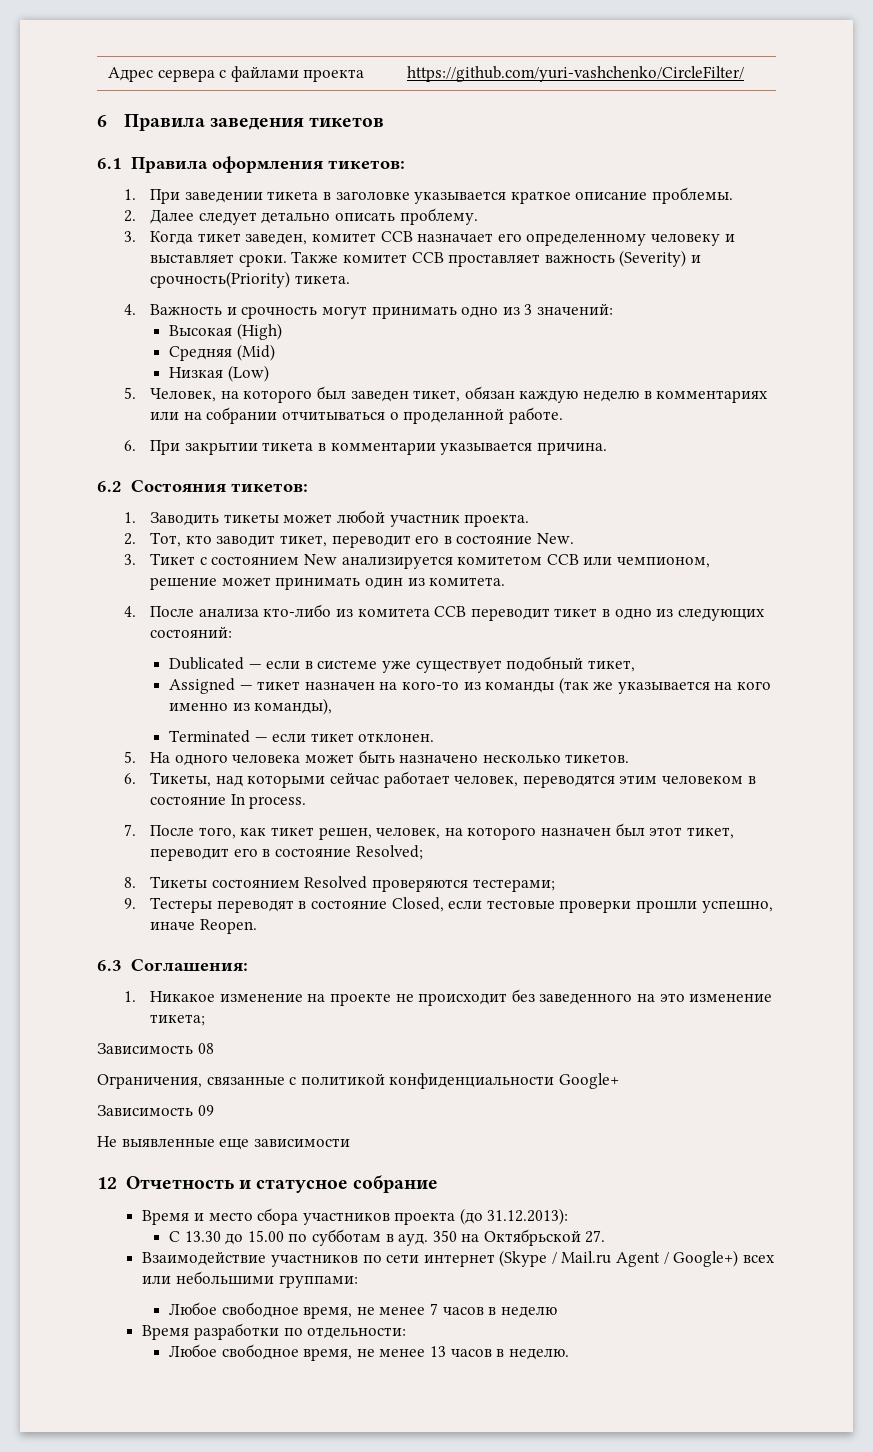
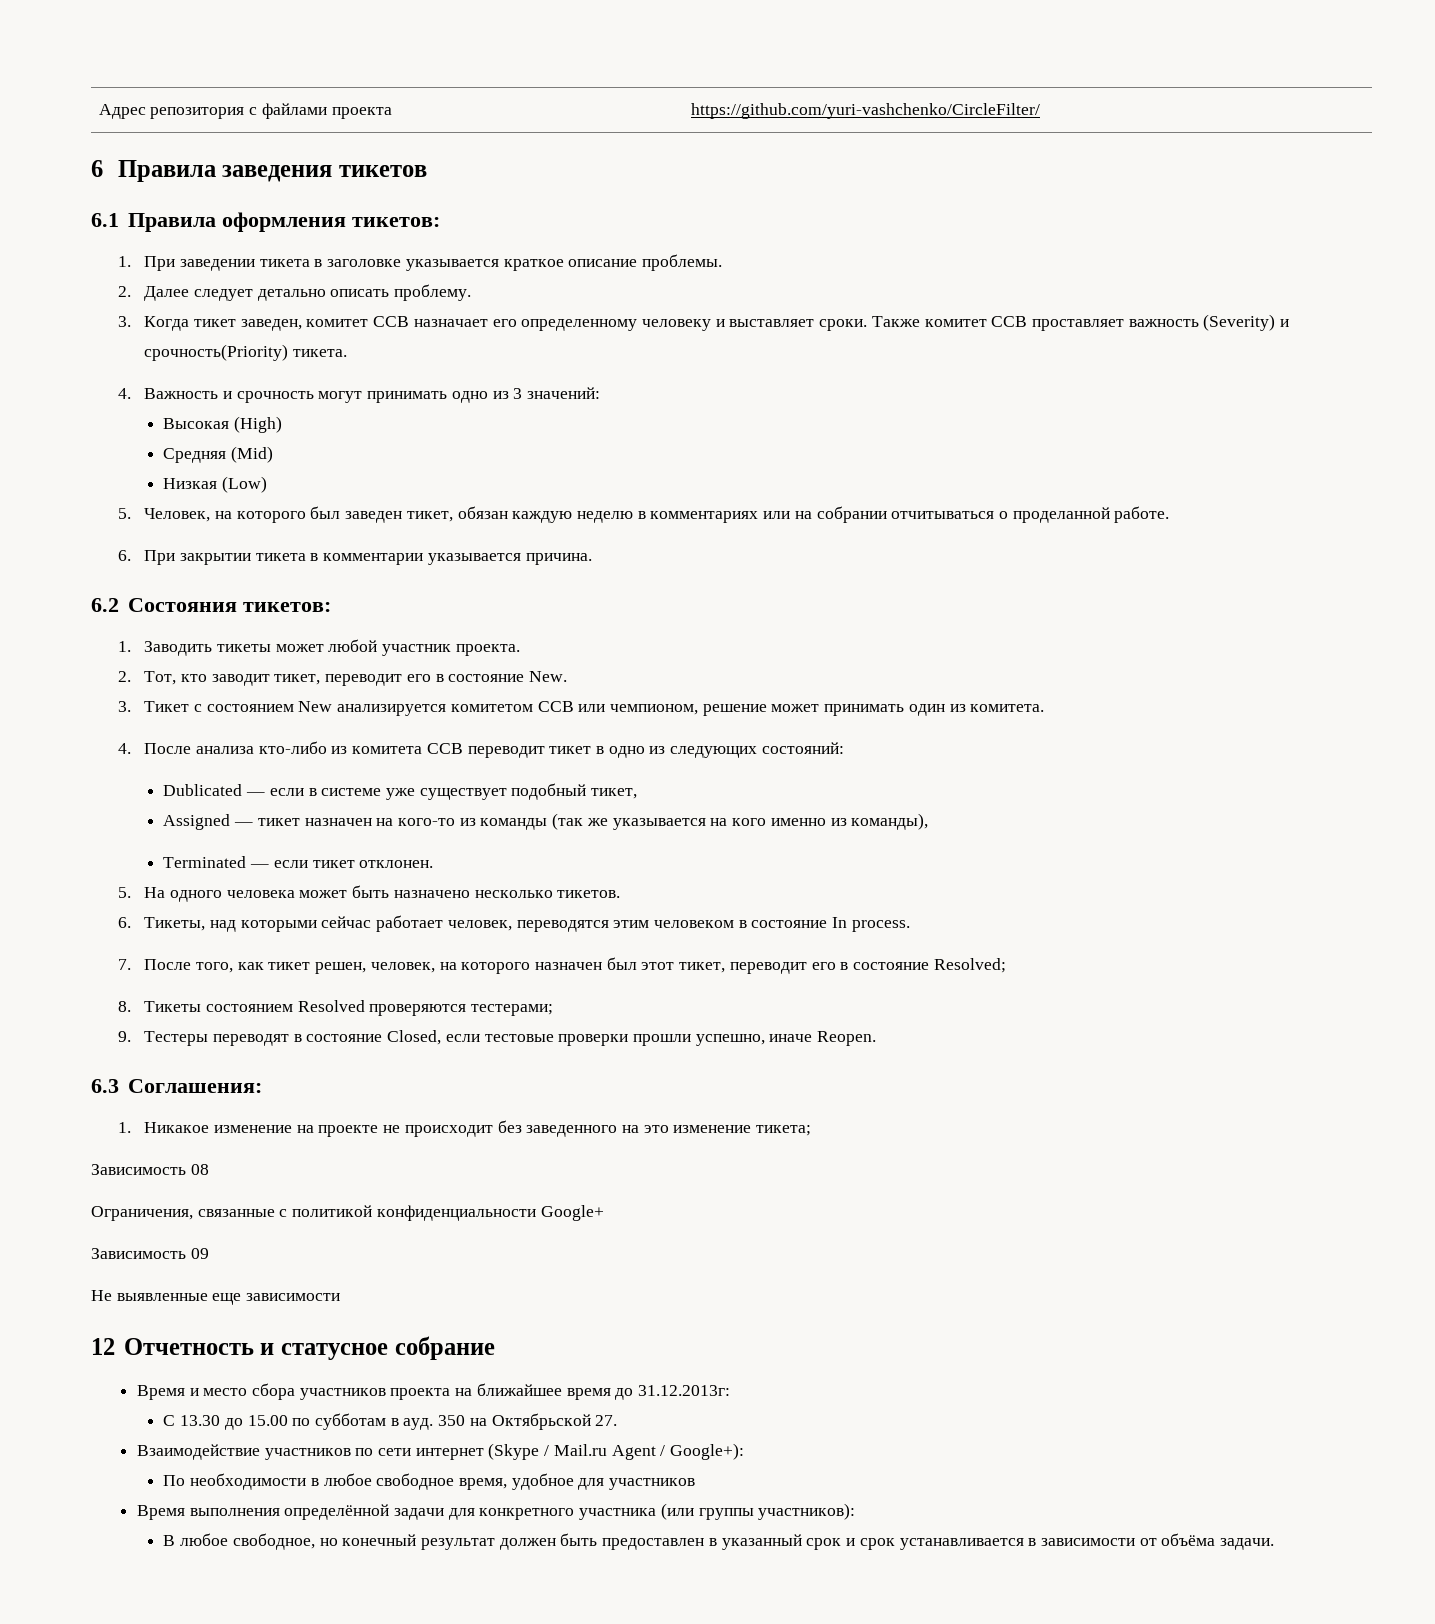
- Адрес сервера с файлами проекта | https://github.com/yuri-vashchenko/CircleFilter/
+ Адрес репозитория с файлами проекта | https://github.com/yuri-vashchenko/CircleFilter/
- Время и место сбора участников проекта (до 31.12.2013):
+ Время и место сбора участников проекта на ближайшее время до 31.12.2013г:
- Взаимодействие участников по сети интернет (Skype / Mail.ru Agent / Google+) всех или небольшими группами:
- Любое свободное время, не менее 7 часов в неделю
- Время разработки по отдельности:
- Любое свободное время, не менее 13 часов в неделю.
+ Взаимодействие участников по сети интернет (Skype / Mail.ru Agent / Google+):
+ По необходимости в любое свободное время, удобное для участников
+ Время выполнения определённой задачи для конкретного участника (или группы участников):
+ В любое свободное, но конечный результат должен быть предоставлен в указанный срок и срок устанавливается в зависимости от объёма задачи.

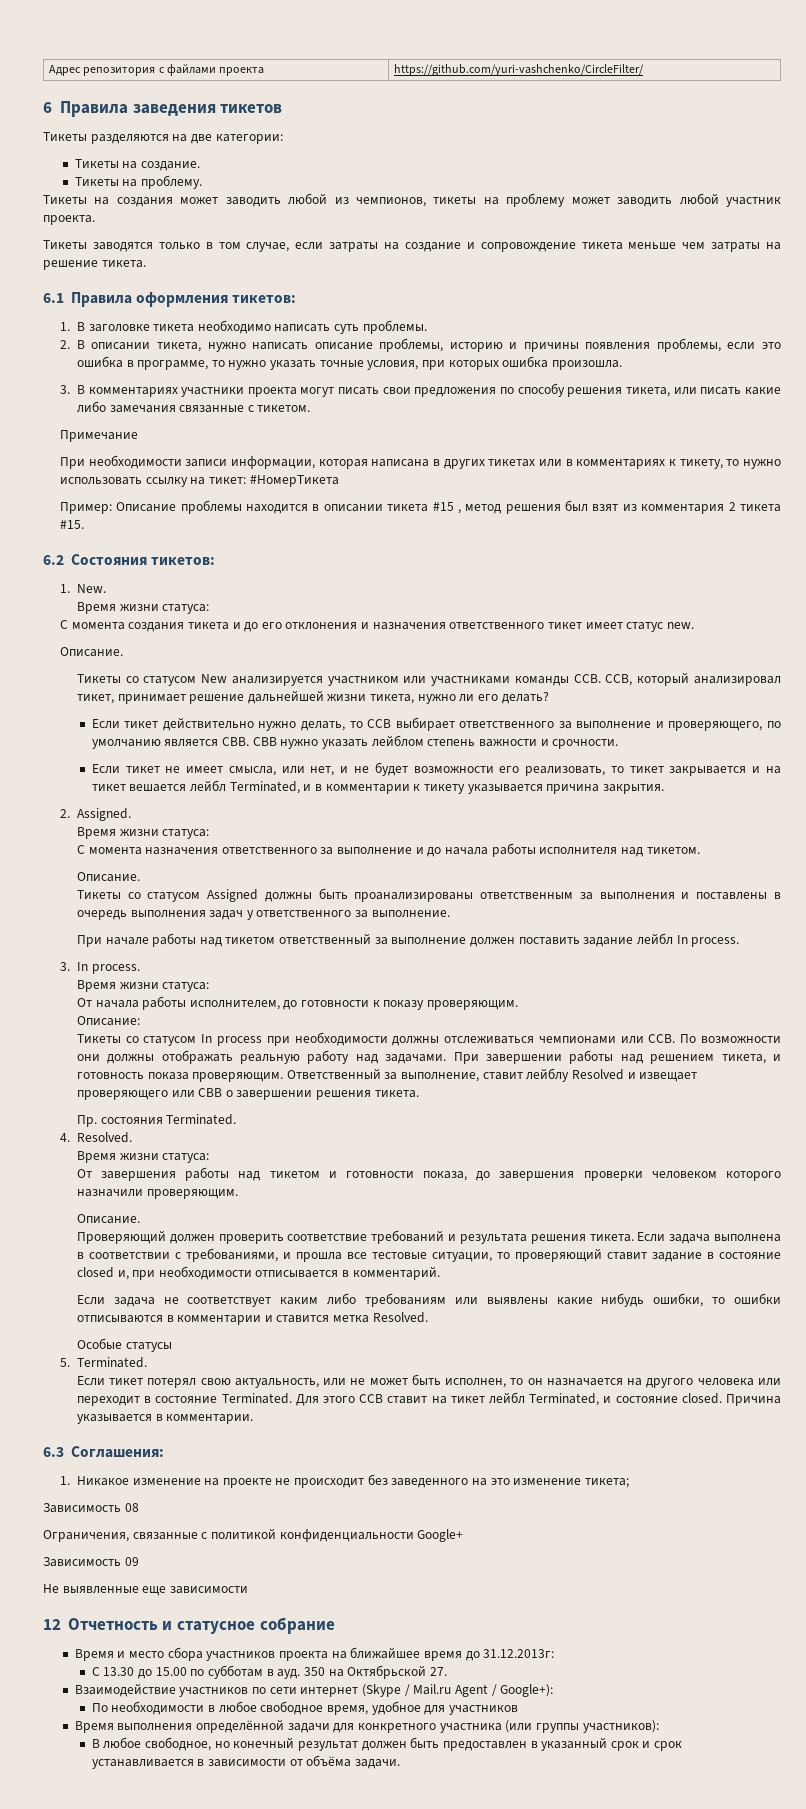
+ Тикеты разделяются на две категории:
+ Тикеты на создание.
+ Тикеты на проблему.
+ Тикеты на создания может заводить любой из чемпионов, тикеты на проблему может заводить любой участник проекта.
+ Тикеты заводятся только в том случае, если затраты на создание и сопровождение тикета меньше чем затраты на решение тикета.
- 1. При заведении тикета в заголовке указывается краткое описание проблемы.
- 2. Далее следует детально описать проблему.
- 3. Когда тикет заведен, комитет ССВ назначает его определенному человеку и выставляет сроки. Также комитет ССВ проставляет важность (Severity) и срочность(Priority) тикета.
- 4. Важность и срочность могут принимать одно из 3 значений:
- Высокая (High)
- Средняя (Mid)
- Низкая (Low)
- 5. Человек, на которого был заведен тикет, обязан каждую неделю в комментариях или на собрании отчитываться о проделанной работе.
- 6. При закрытии тикета в комментарии указывается причина.
+ 1. В заголовке тикета необходимо написать суть проблемы.
+ 2. В описании тикета, нужно написать описание проблемы, историю и причины появления проблемы, если это ошибка в программе, то нужно указать точные условия, при которых ошибка произошла.
+ 3. В комментариях участники проекта могут писать свои предложения по способу решения тикета, или писать какие либо замечания связанные с тикетом.
+ Примечание
+ При необходимости записи информации, которая написана в других тикетах или в комментариях к тикету, то нужно использовать ссылку на тикет: #НомерТикета
+ Пример: Описание проблемы находится в описании тикета #15 , метод решения был взят из комментария 2 тикета #15.
  6.2 Состояния тикетов:
- 1. Заводить тикеты может любой участник проекта.
- 2. Тот, кто заводит тикет, переводит его в состояние New.
- 3. Тикет с состоянием New анализируется комитетом CCB или чемпионом, решение может принимать один из комитета.
- 4. После анализа кто-либо из комитета CCB переводит тикет в одно из следующих состояний:
- Dublicated — если в системе уже существует подобный тикет,
- Assigned — тикет назначен на кого-то из команды (так же указывается на кого именно из команды),
- Terminated — если тикет отклонен.
- 5. На одного человека может быть назначено несколько тикетов.
- 6. Тикеты, над которыми сейчас работает человек, переводятся этим человеком в состояние In process.
- 7. После того, как тикет решен, человек, на которого назначен был этот тикет, переводит его в состояние Resolved;
- 8. Тикеты состоянием Resolved проверяются тестерами;
- 9. Тестеры переводят в состояние Closed, если тестовые проверки прошли успешно, иначе Reopen.
+ 1. New.
+ Время жизни статуса:
+ С момента создания тикета и до его отклонения и назначения ответственного тикет имеет статус new.
+ Описание.
+ Тикеты со статусом New анализируется участником или участниками команды CCB. CCB, который анализировал тикет, принимает решение дальнейшей жизни тикета, нужно ли его делать?
+ Если тикет действительно нужно делать, то CCB выбирает ответственного за выполнение и проверяющего, по умолчанию является CBB. CBB нужно указать лейблом степень важности и срочности.
+ Если тикет не имеет смысла, или нет, и не будет возможности его реализовать, то тикет закрывается и на тикет вешается лейбл Terminated, и в комментарии к тикету указывается причина закрытия.
+ 2. Assigned.
+ Время жизни статуса:
+ С момента назначения ответственного за выполнение и до начала работы исполнителя над тикетом.
+ Описание.
+ Тикеты со статусом Assigned должны быть проанализированы ответственным за выполнения и поставлены в очередь выполнения задач у ответственного за выполнение.
+ При начале работы над тикетом ответственный за выполнение должен поставить задание лейбл In process.
+ 3. In process.
+ Время жизни статуса:
+ От начала работы исполнителем, до готовности к показу проверяющим.
+ Описание:
+ Тикеты со статусом In process при необходимости должны отслеживаться чемпионами или CCB. По возможности они должны отображать реальную работу над задачами. При завершении работы над решением тикета, и готовность показа проверяющим. Ответственный за выполнение, ставит лейблу Resolved и извещает проверяющего или CBB о завершении решения тикета.
+ Пр. состояния Terminated.
+ 4. Resolved.
+ Время жизни статуса:
+ От завершения работы над тикетом и готовности показа, до завершения проверки человеком которого назначили проверяющим.
+ Описание.
+ Проверяющий должен проверить соответствие требований и результата решения тикета. Если задача выполнена в соответствии с требованиями, и прошла все тестовые ситуации, то проверяющий ставит задание в состояние closed и, при необходимости отписывается в комментарий.
+ Если задача не соответствует каким либо требованиям или выявлены какие нибудь ошибки, то ошибки отписываются в комментарии и ставится метка Resolved.
+ Особые статусы
+ 5. Terminated.
+ Если тикет потерял свою актуальность, или не может быть исполнен, то он назначается на другого человека или переходит в состояние Terminated. Для этого CCB ставит на тикет лейбл Terminated, и состояние closed. Причина указывается в комментарии.

